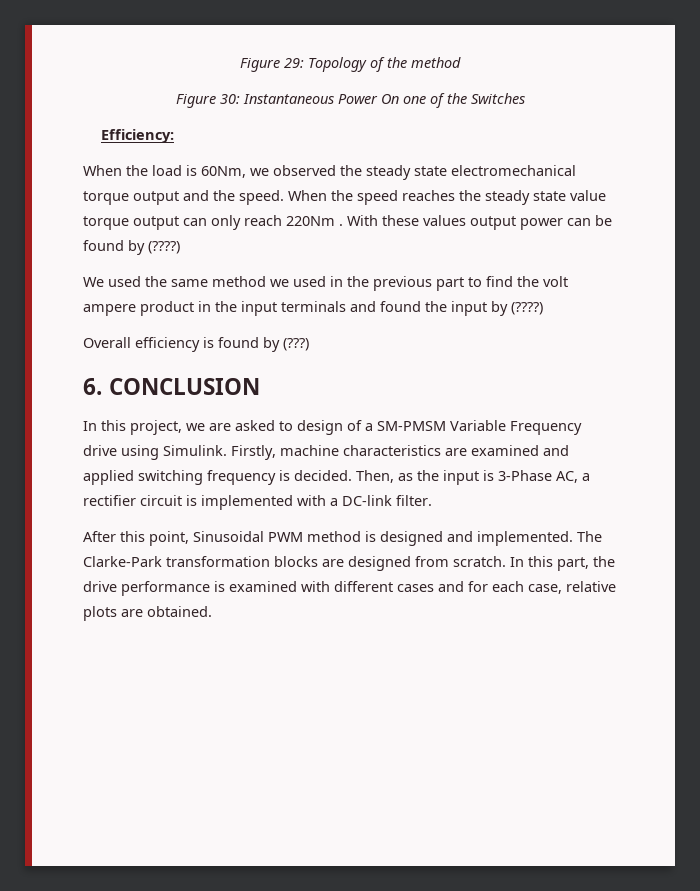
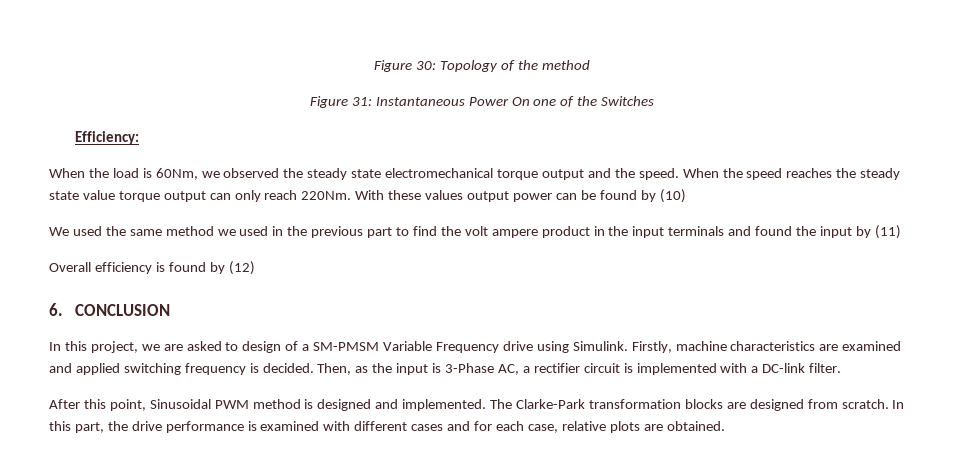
- Figure 29: Topology of the method
+ Figure 30: Topology of the method
- Figure 30: Instantaneous Power On one of the Switches
+ Figure 31: Instantaneous Power On one of the Switches
- When the speed reaches the steady state value torque output can only reach 220Nm .
+ When the speed reaches the steady state value torque output can only reach 220Nm.
- With these values output power can be found by (????)
+ With these values output power can be found by (10)
- We used the same method we used in the previous part to find the volt ampere product in the input terminals and found the input by (????)
+ We used the same method we used in the previous part to find the volt ampere product in the input terminals and found the input by (11)
- Overall efficiency is found by (???)
+ Overall efficiency is found by (12)

